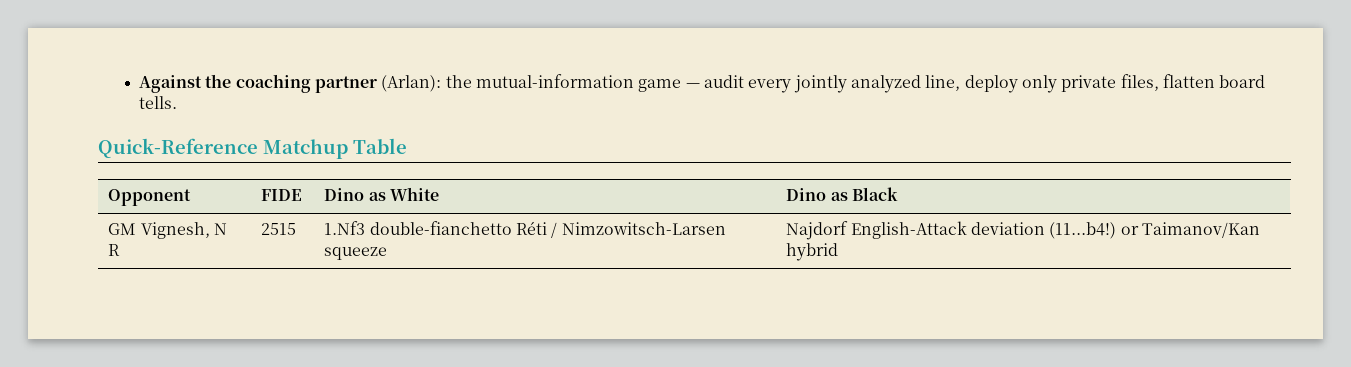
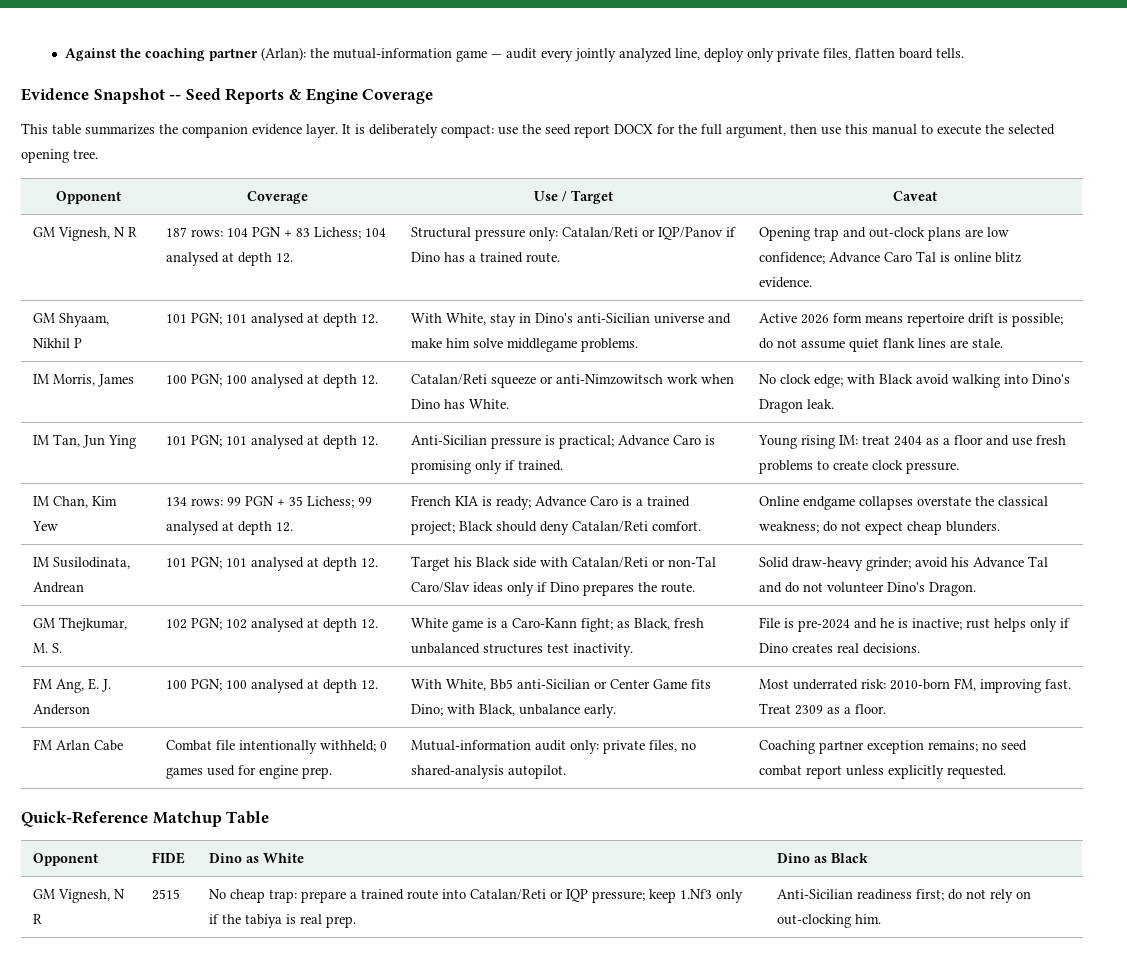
+ Evidence Snapshot -- Seed Reports & Engine Coverage
+ This table summarizes the companion evidence layer. It is deliberately compact: use the seed report DOCX for the full argument, then use this manual to execute the selected opening tree.
+ Opponent | Coverage | Use / Target | Caveat
+ GM Vignesh, N R | 187 rows: 104 PGN + 83 Lichess; 104 analysed at depth 12. | Structural pressure only: Catalan/Reti or IQP/Panov if Dino has a trained route. | Opening trap and out-clock plans are low confidence; Advance Caro Tal is online blitz evidence.
+ GM Shyaam, Nikhil P | 101 PGN; 101 analysed at depth 12. | With White, stay in Dino's anti-Sicilian universe and make him solve middlegame problems. | Active 2026 form means repertoire drift is possible; do not assume quiet flank lines are stale.
+ IM Morris, James | 100 PGN; 100 analysed at depth 12. | Catalan/Reti squeeze or anti-Nimzowitsch work when Dino has White. | No clock edge; with Black avoid walking into Dino's Dragon leak.
+ IM Tan, Jun Ying | 101 PGN; 101 analysed at depth 12. | Anti-Sicilian pressure is practical; Advance Caro is promising only if trained. | Young rising IM: treat 2404 as a floor and use fresh problems to create clock pressure.
+ IM Chan, Kim Yew | 134 rows: 99 PGN + 35 Lichess; 99 analysed at depth 12. | French KIA is ready; Advance Caro is a trained project; Black should deny Catalan/Reti comfort. | Online endgame collapses overstate the classical weakness; do not expect cheap blunders.
+ IM Susilodinata, Andrean | 101 PGN; 101 analysed at depth 12. | Target his Black side with Catalan/Reti or non-Tal Caro/Slav ideas only if Dino prepares the route. | Solid draw-heavy grinder; avoid his Advance Tal and do not volunteer Dino's Dragon.
+ GM Thejkumar, M. S. | 102 PGN; 102 analysed at depth 12. | White game is a Caro-Kann fight; as Black, fresh unbalanced structures test inactivity. | File is pre-2024 and he is inactive; rust helps only if Dino creates real decisions.
+ FM Ang, E. J. Anderson | 100 PGN; 100 analysed at depth 12. | With White, Bb5 anti-Sicilian or Center Game fits Dino; with Black, unbalance early. | Most underrated risk: 2010-born FM, improving fast. Treat 2309 as a floor.
+ FM Arlan Cabe | Combat file intentionally withheld; 0 games used for engine prep. | Mutual-information audit only: private files, no shared-analysis autopilot. | Coaching partner exception remains; no seed combat report unless explicitly requested.
- GM Vignesh, N R | 2515 | 1.Nf3 double-fianchetto Réti / Nimzowitsch-Larsen squeeze | Najdorf English-Attack deviation (11...b4!) or Taimanov/Kan hybrid
+ GM Vignesh, N R | 2515 | No cheap trap: prepare a trained route into Catalan/Reti or IQP pressure; keep 1.Nf3 only if the tabiya is real prep. | Anti-Sicilian readiness first; do not rely on out-clocking him.

